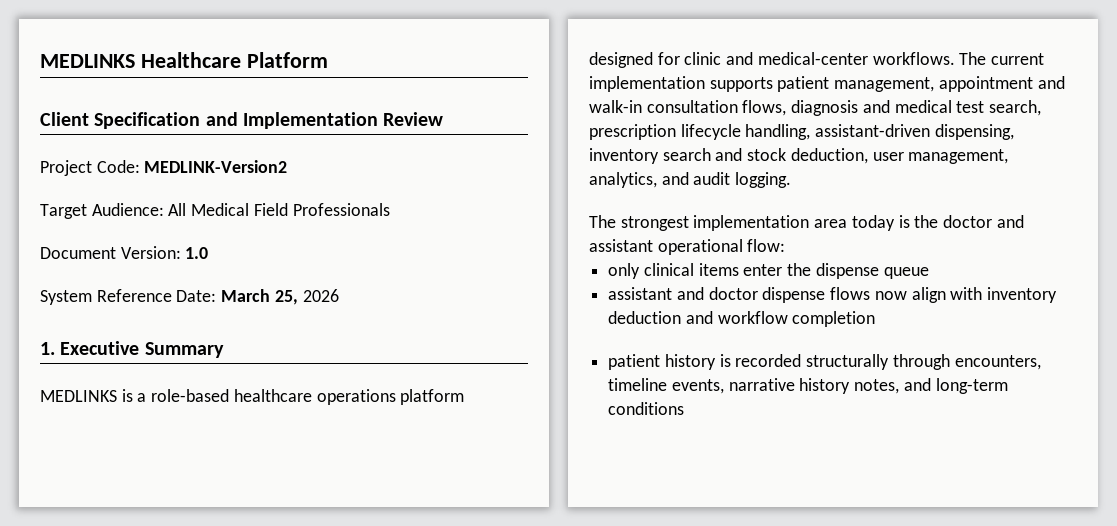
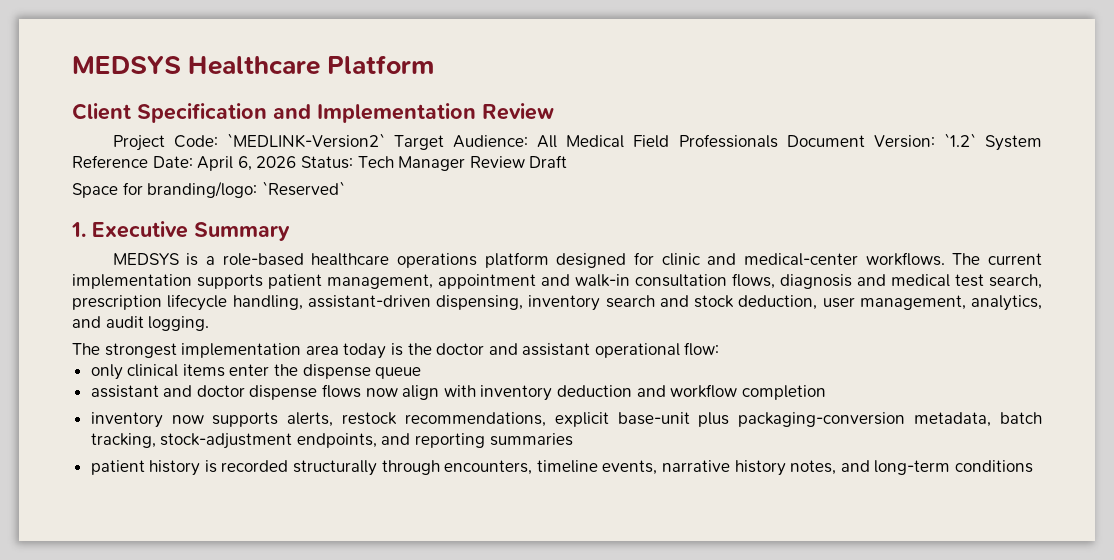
- MEDLINKS Healthcare Platform
+ MEDSYS Healthcare Platform
- Project Code: MEDLINK-Version2
- Target Audience: All Medical Field Professionals
- Document Version: 1.0
- System Reference Date: March 25, 2026
+ Project Code: `MEDLINK-Version2` Target Audience: All Medical Field Professionals Document Version: `1.2` System Reference Date: April 6, 2026 Status: Tech Manager Review Draft
+ Space for branding/logo: `Reserved`
- MEDLINKS is a role-based healthcare operations platform designed for clinic and medical-center workflows.
+ MEDSYS is a role-based healthcare operations platform designed for clinic and medical-center workflows.
+ inventory now supports alerts, restock recommendations, explicit base-unit plus packaging-conversion metadata, batch tracking, stock-adjustment endpoints, and reporting summaries

